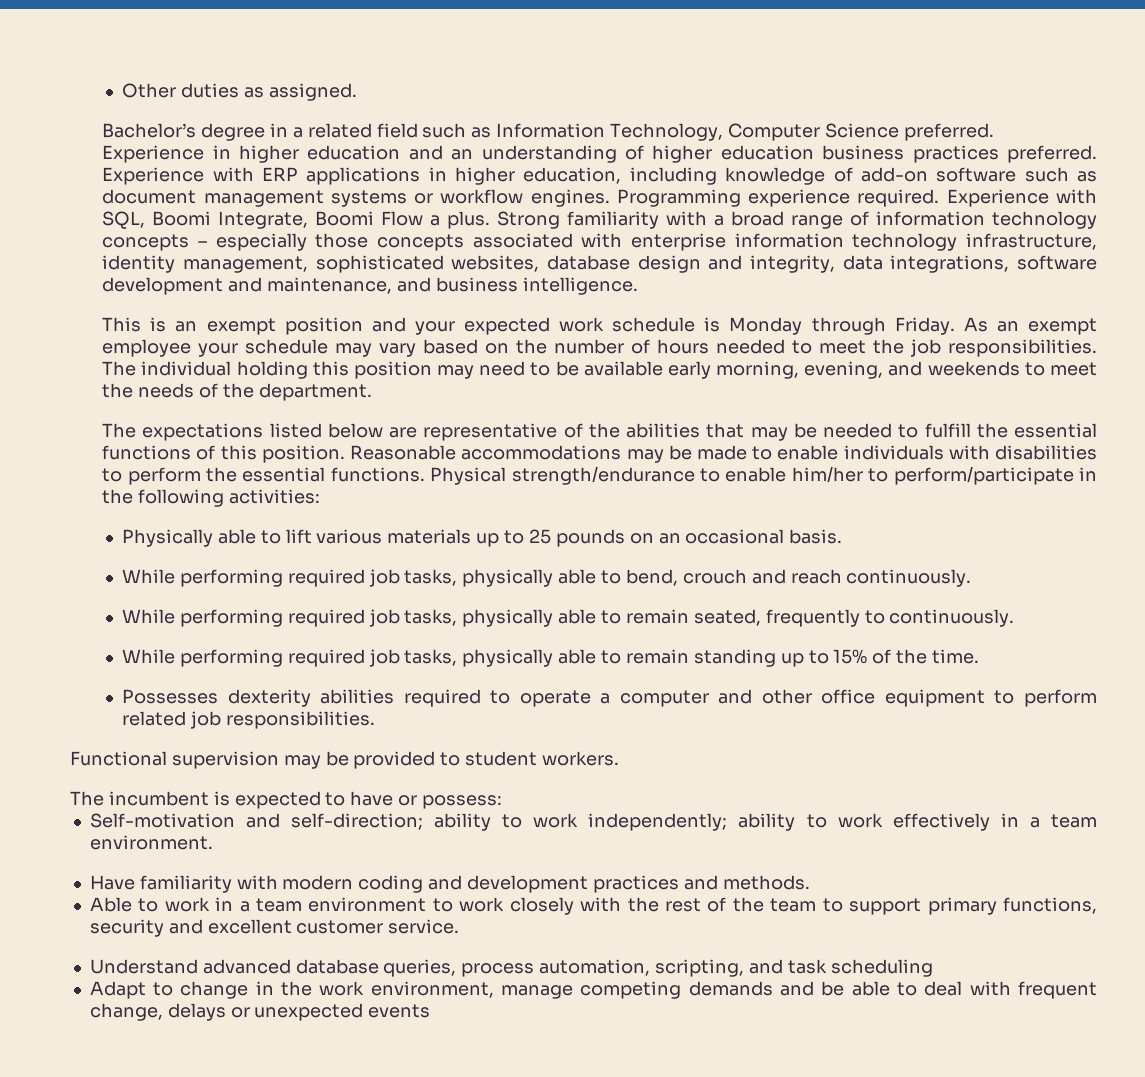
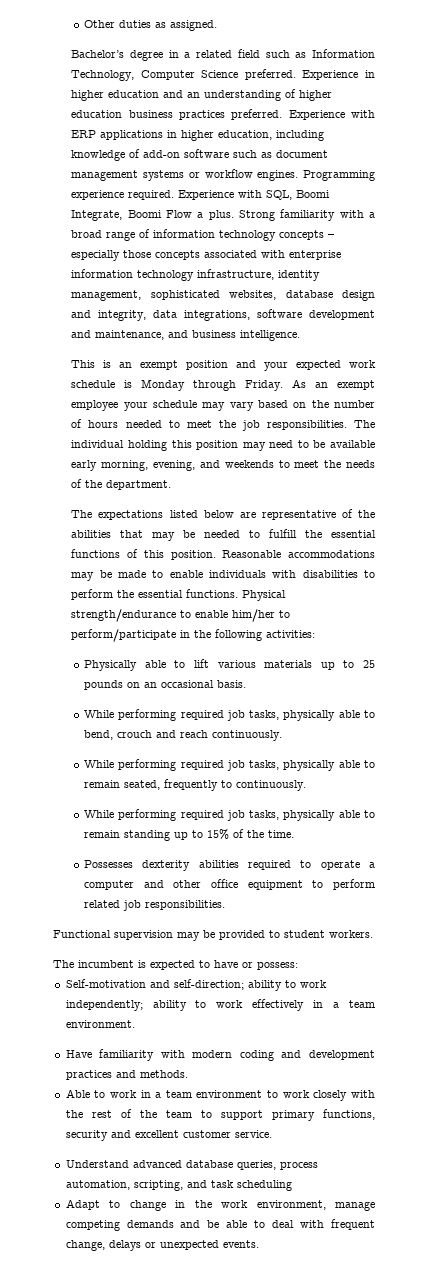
- Adapt to change in the work environment, manage competing demands and be able to deal with frequent change, delays or unexpected events
+ Adapt to change in the work environment, manage competing demands and be able to deal with frequent change, delays or unexpected events.

